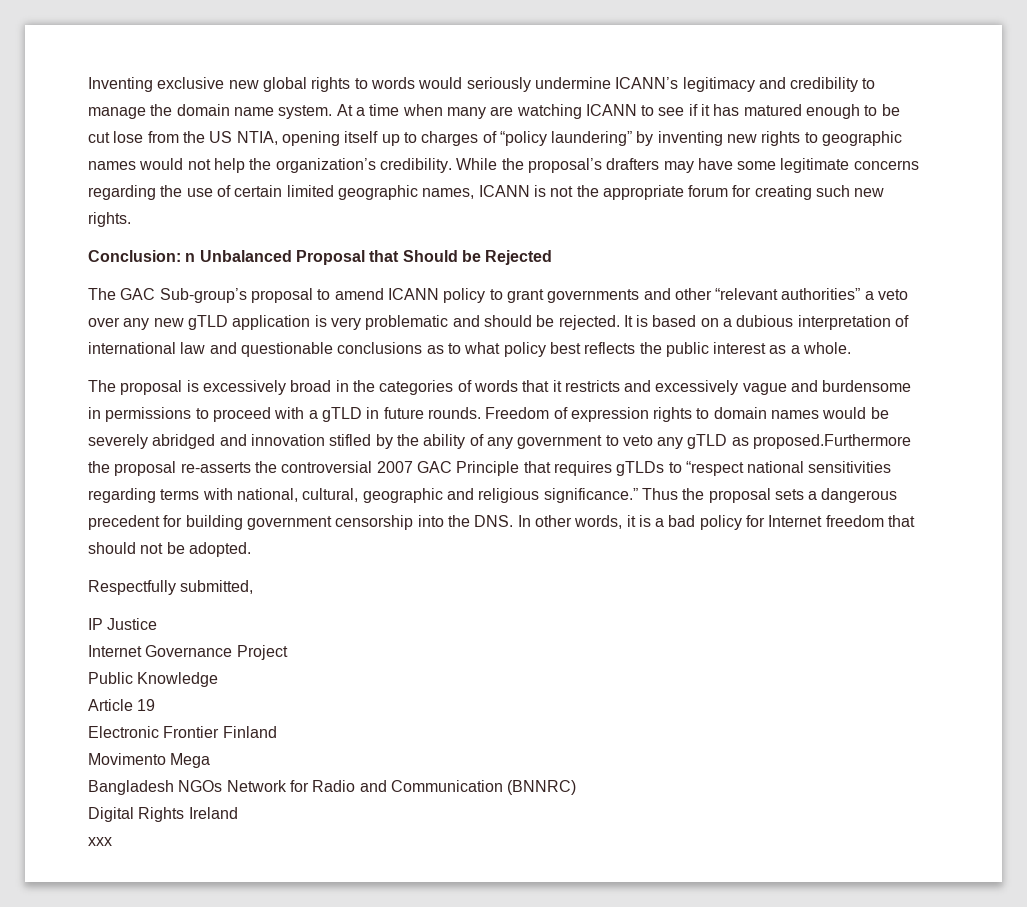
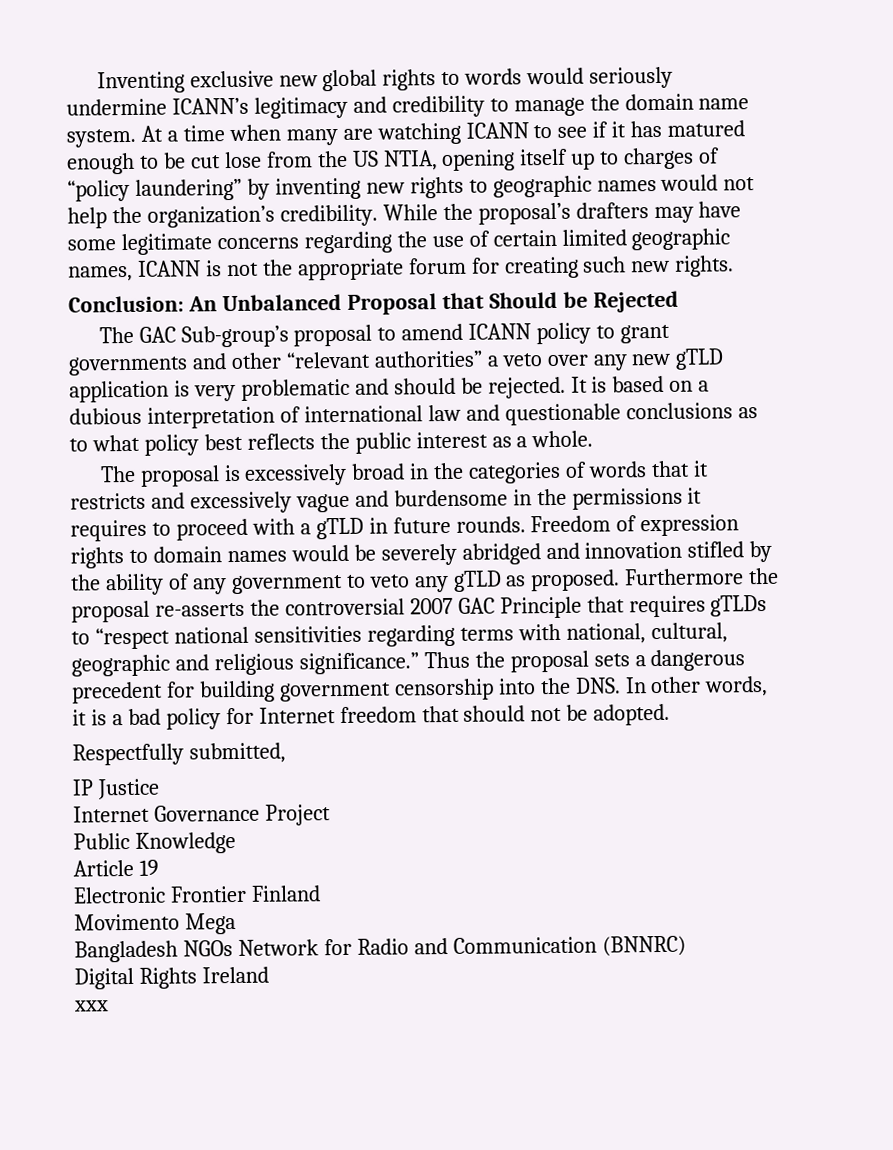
- Conclusion: n Unbalanced Proposal that Should be Rejected
+ Conclusion: An Unbalanced Proposal that Should be Rejected
- The proposal is excessively broad in the categories of words that it restricts and excessively vague and burdensome in permissions to proceed with a gTLD in future rounds.
+ The proposal is excessively broad in the categories of words that it restricts and excessively vague and burdensome in the permissions it requires to proceed with a gTLD in future rounds.
- Freedom of expression rights to domain names would be severely abridged and innovation stifled by the ability of any government to veto any gTLD as proposed.Furthermore the proposal re-asserts the controversial 2007 GAC Principle that requires gTLDs to “respect national sensitivities regarding terms with national, cultural, geographic and religious significance.”
+ Freedom of expression rights to domain names would be severely abridged and innovation stifled by the ability of any government to veto any gTLD as proposed. Furthermore the proposal re-asserts the controversial 2007 GAC Principle that requires gTLDs to “respect national sensitivities regarding terms with national, cultural, geographic and religious significance.”

